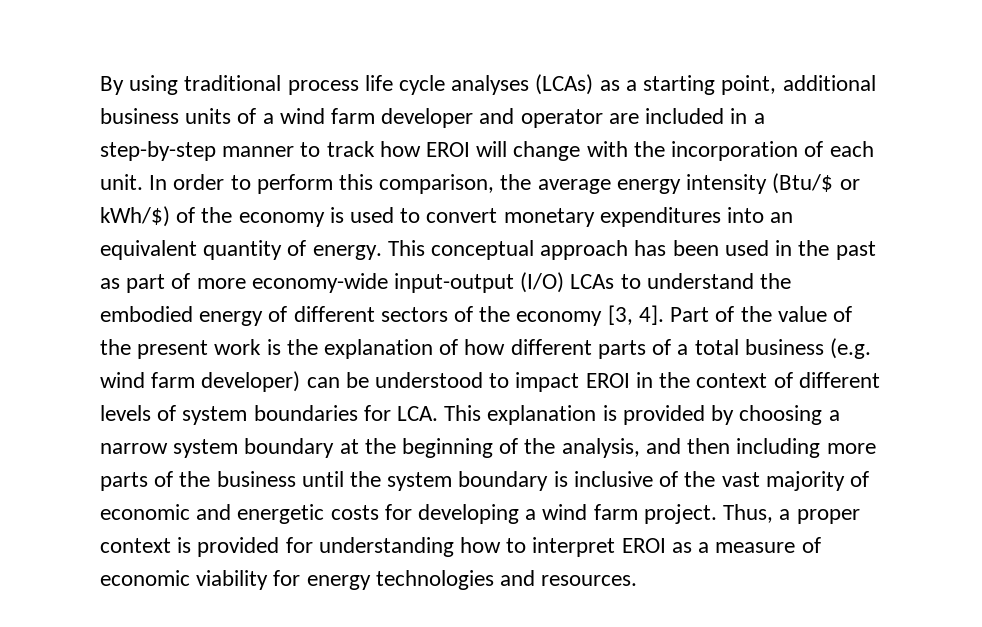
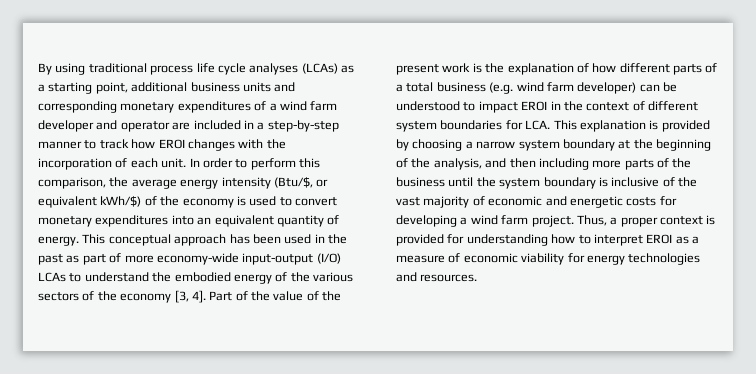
- By using traditional process life cycle analyses (LCAs) as a starting point, additional business units of a wind farm developer and operator are included in a step-by-step manner to track how EROI will change with the incorporation of each unit.
+ By using traditional process life cycle analyses (LCAs) as a starting point, additional business units and corresponding monetary expenditures of a wind farm developer and operator are included in a step-by-step manner to track how EROI changes with the incorporation of each unit.
- In order to perform this comparison, the average energy intensity (Btu/$ or kWh/$) of the economy is used to convert monetary expenditures into an equivalent quantity of energy.
+ In order to perform this comparison, the average energy intensity (Btu/$, or equivalent kWh/$) of the economy is used to convert monetary expenditures into an equivalent quantity of energy.
- This conceptual approach has been used in the past as part of more economy-wide input-output (I/O) LCAs to understand the embodied energy of different sectors of the economy [3, 4].
+ This conceptual approach has been used in the past as part of more economy-wide input-output (I/O) LCAs to understand the embodied energy of the various sectors of the economy [3, 4].
- Part of the value of the present work is the explanation of how different parts of a total business (e.g. wind farm developer) can be understood to impact EROI in the context of different levels of system boundaries for LCA. This explanation is provided by choosing a narrow system boundary at the beginning of the analysis, and then including more parts of the business until the system boundary is inclusive of the vast majority of economic and energetic costs for developing a wind farm project.
+ Part of the value of the present work is the explanation of how different parts of a total business (e.g. wind farm developer) can be understood to impact EROI in the context of different system boundaries for LCA. This explanation is provided by choosing a narrow system boundary at the beginning of the analysis, and then including more parts of the business until the system boundary is inclusive of the vast majority of economic and energetic costs for developing a wind farm project.

